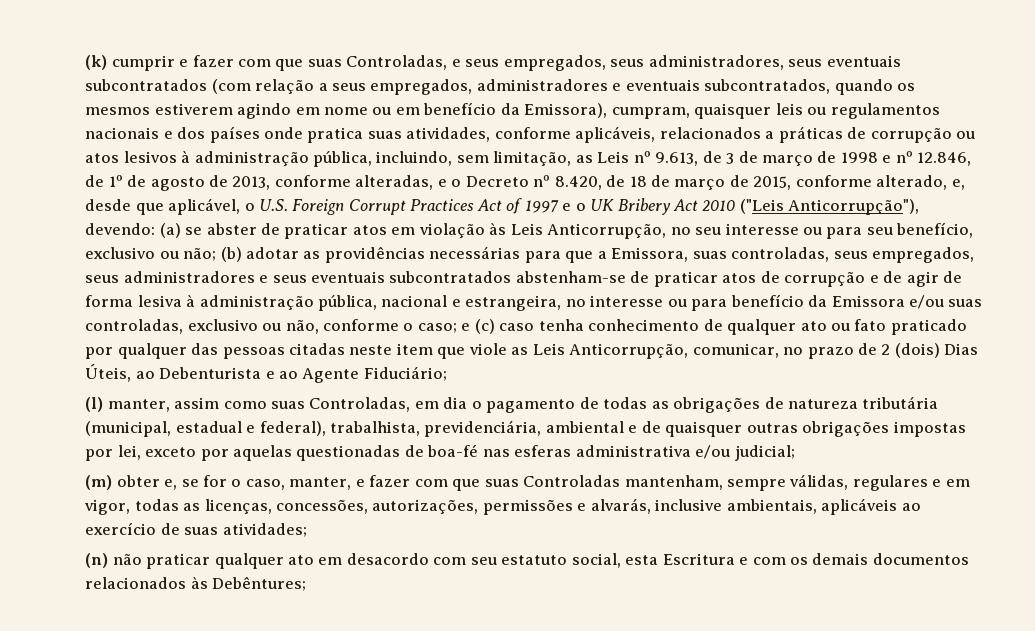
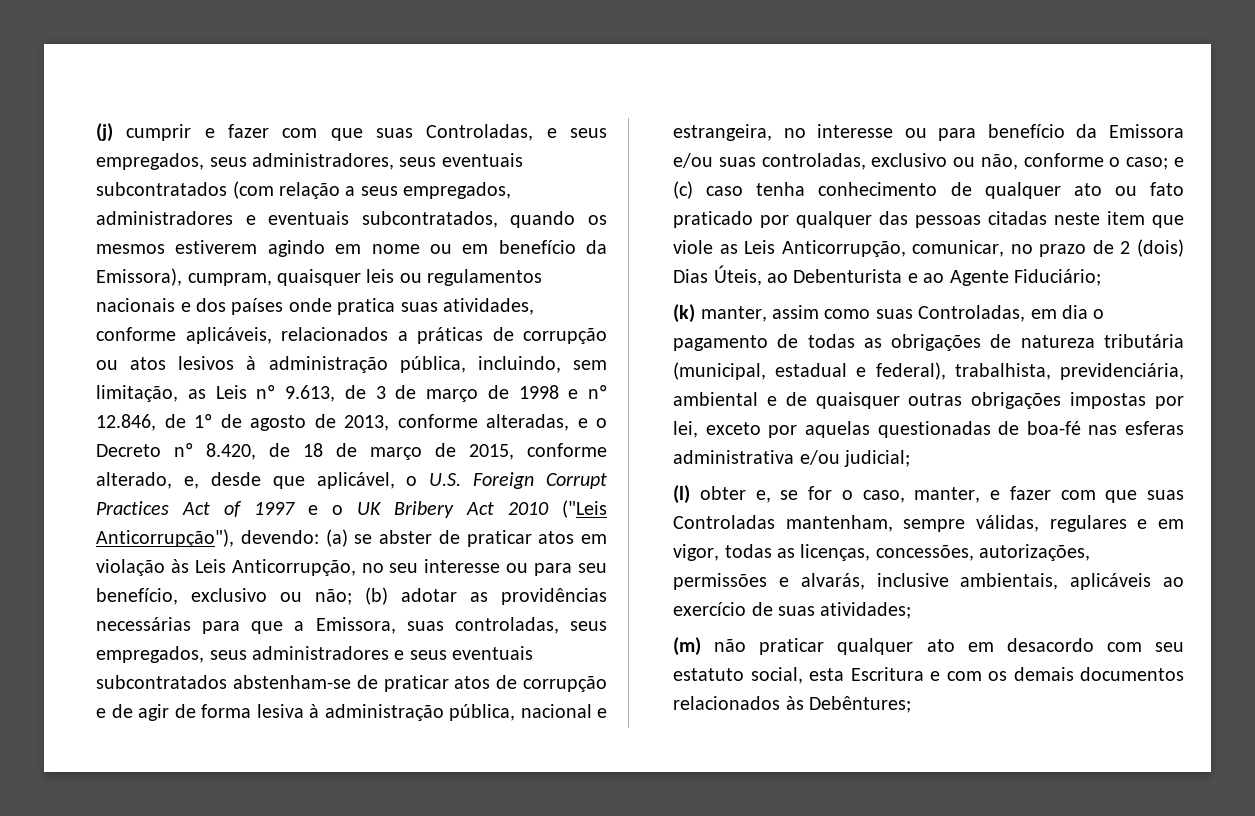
- (k) cumprir e fazer com que suas Controladas, e seus empregados, seus administradores, seus eventuais subcontratados (com relação a seus empregados, administradores e eventuais subcontratados, quando os mesmos estiverem agindo em nome ou em benefício da Emissora), cumpram, quaisquer leis ou regulamentos nacionais e dos países onde pratica suas atividades, conforme aplicáveis, relacionados a práticas de corrupção ou atos lesivos à administração pública, incluindo, sem limitação, as Leis nº 9.613, de 3 de março de 1998 e nº 12.846, de 1º de agosto de 2013, conforme alteradas, e o Decreto nº 8.420, de 18 de março de 2015, conforme alterado, e, desde que aplicável, o U.S. Foreign Corrupt Practices Act of 1997 e o UK Bribery Act 2010 ("Leis Anticorrupção"), devendo:
+ (j) cumprir e fazer com que suas Controladas, e seus empregados, seus administradores, seus eventuais subcontratados (com relação a seus empregados, administradores e eventuais subcontratados, quando os mesmos estiverem agindo em nome ou em benefício da Emissora), cumpram, quaisquer leis ou regulamentos nacionais e dos países onde pratica suas atividades, conforme aplicáveis, relacionados a práticas de corrupção ou atos lesivos à administração pública, incluindo, sem limitação, as Leis nº 9.613, de 3 de março de 1998 e nº 12.846, de 1º de agosto de 2013, conforme alteradas, e o Decreto nº 8.420, de 18 de março de 2015, conforme alterado, e, desde que aplicável, o U.S. Foreign Corrupt Practices Act of 1997 e o UK Bribery Act 2010 ("Leis Anticorrupção"), devendo:
- (l) manter, assim como suas Controladas, em dia o pagamento de todas as obrigações de natureza tributária (municipal, estadual e federal), trabalhista, previdenciária, ambiental e de quaisquer outras obrigações impostas por lei, exceto por aquelas questionadas de boa-fé nas esferas administrativa e/ou judicial;
+ (k) manter, assim como suas Controladas, em dia o pagamento de todas as obrigações de natureza tributária (municipal, estadual e federal), trabalhista, previdenciária, ambiental e de quaisquer outras obrigações impostas por lei, exceto por aquelas questionadas de boa-fé nas esferas administrativa e/ou judicial;
- (m) obter e, se for o caso, manter, e fazer com que suas Controladas mantenham, sempre válidas, regulares e em vigor, todas as licenças, concessões, autorizações, permissões e alvarás, inclusive ambientais, aplicáveis ao exercício de suas atividades;
+ (l) obter e, se for o caso, manter, e fazer com que suas Controladas mantenham, sempre válidas, regulares e em vigor, todas as licenças, concessões, autorizações, permissões e alvarás, inclusive ambientais, aplicáveis ao exercício de suas atividades;
- (n) não praticar qualquer ato em desacordo com seu estatuto social, esta Escritura e com os demais documentos relacionados às Debêntures;
+ (m) não praticar qualquer ato em desacordo com seu estatuto social, esta Escritura e com os demais documentos relacionados às Debêntures;

